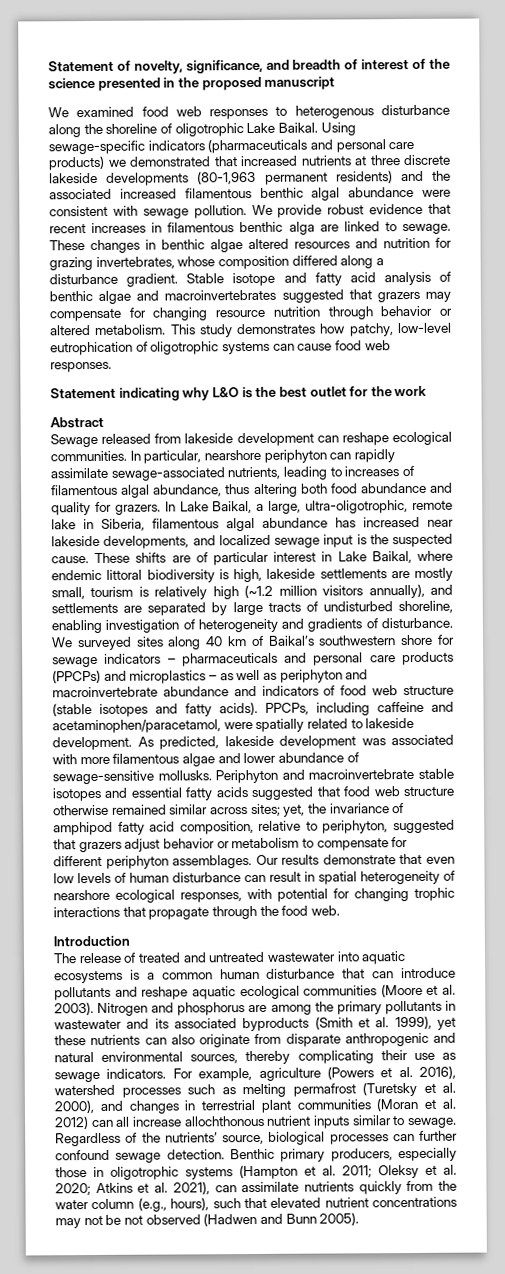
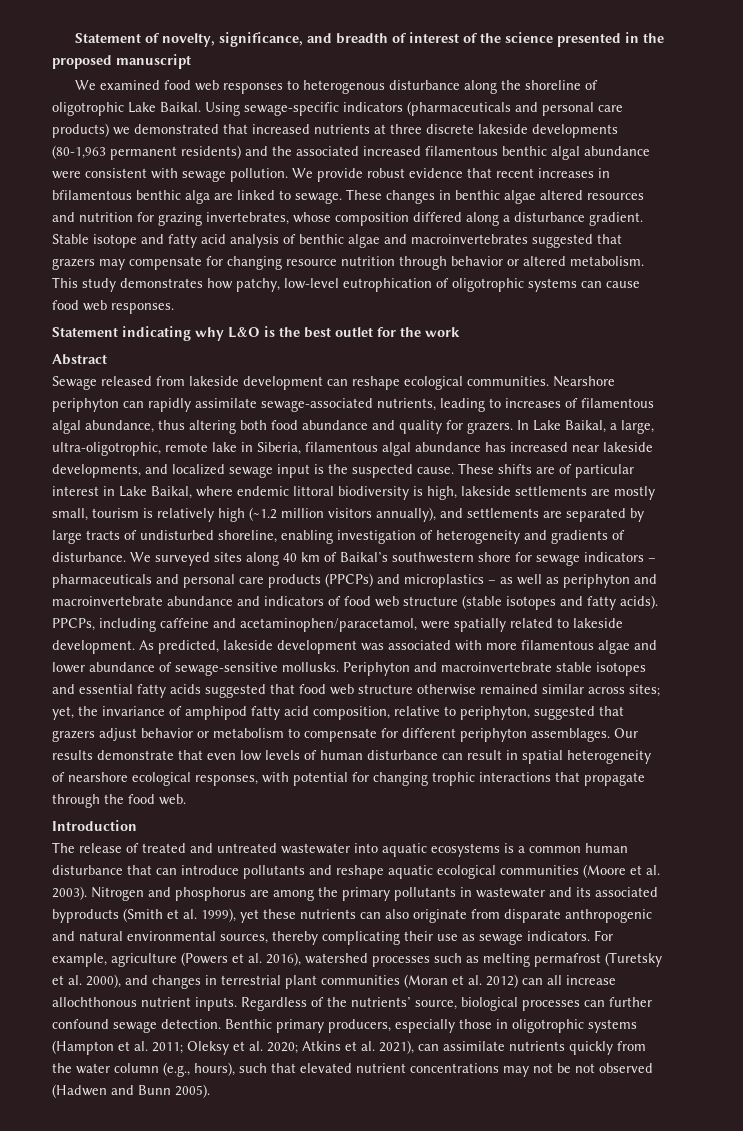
- We provide robust evidence that recent increases in filamentous benthic alga are linked to sewage.
+ We provide robust evidence that recent increases in bfilamentous benthic alga are linked to sewage.
- In particular, nearshore periphyton can rapidly assimilate sewage-associated nutrients, leading to increases of filamentous algal abundance, thus altering both food abundance and quality for grazers.
+ Nearshore periphyton can rapidly assimilate sewage-associated nutrients, leading to increases of filamentous algal abundance, thus altering both food abundance and quality for grazers.
- For example, agriculture (Powers et al. 2016), watershed processes such as melting permafrost (Turetsky et al. 2000), and changes in terrestrial plant communities (Moran et al. 2012) can all increase allochthonous nutrient inputs similar to sewage.
+ For example, agriculture (Powers et al. 2016), watershed processes such as melting permafrost (Turetsky et al. 2000), and changes in terrestrial plant communities (Moran et al. 2012) can all increase allochthonous nutrient inputs.

